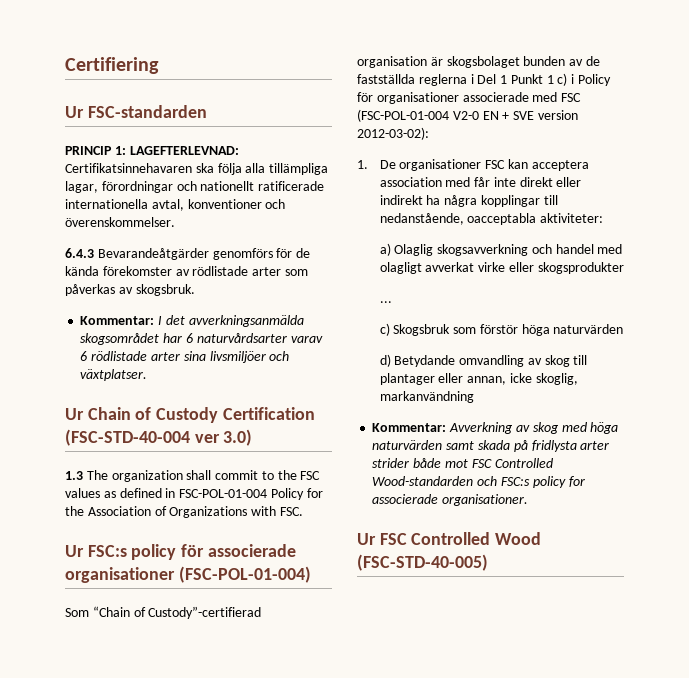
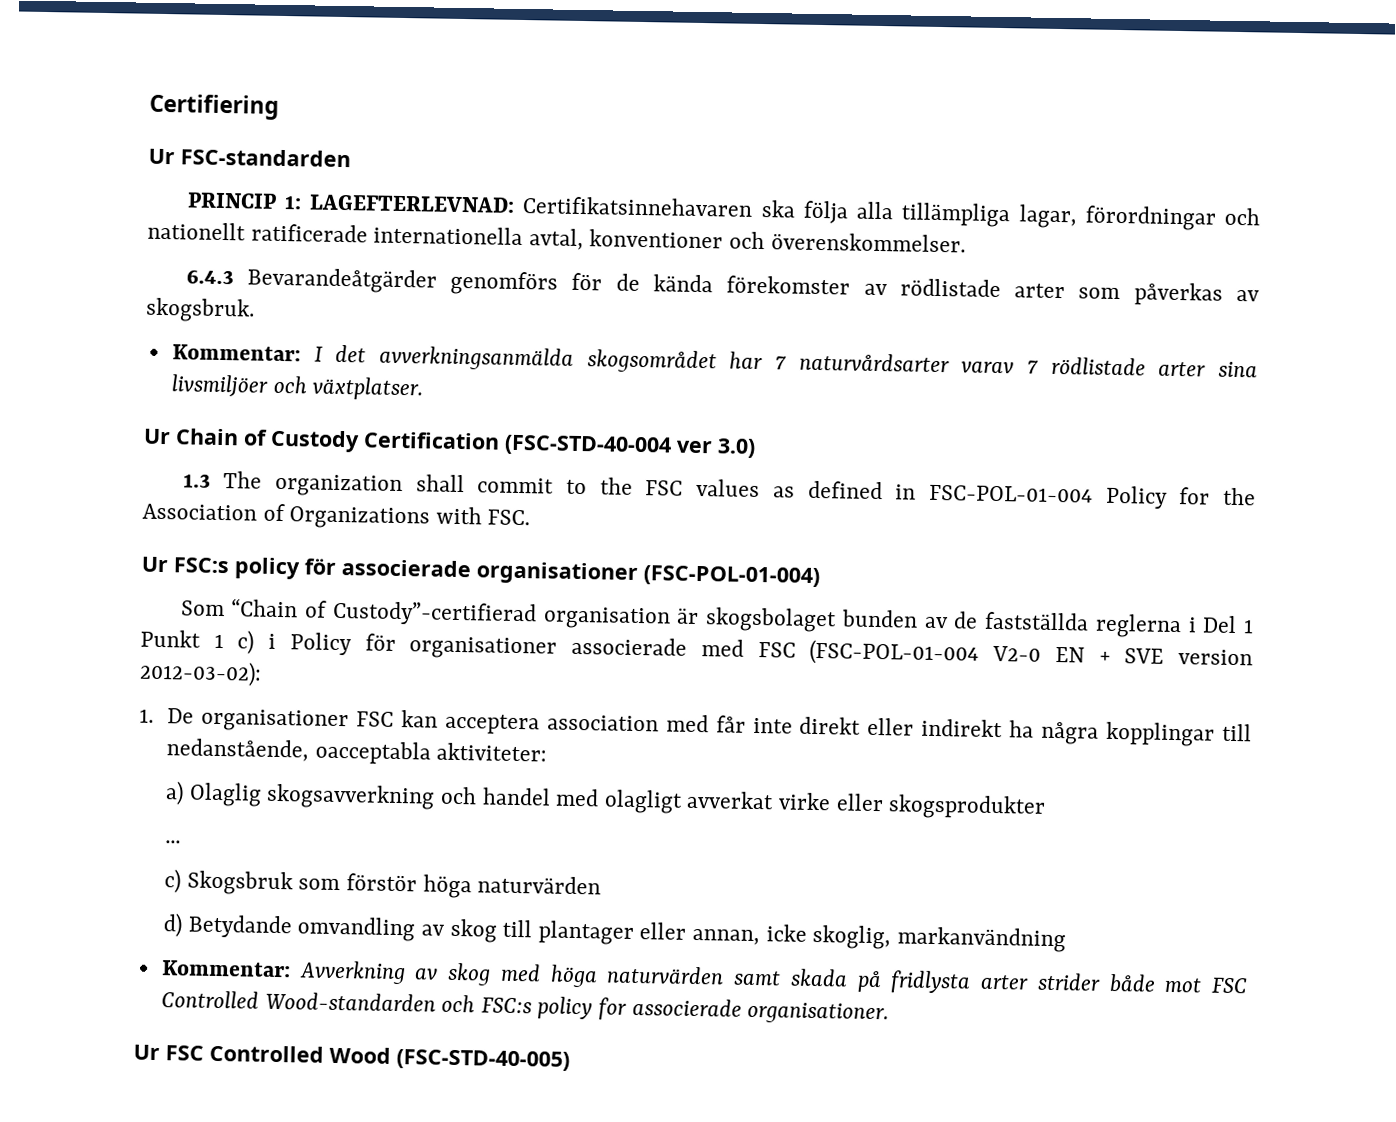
- Kommentar: I det avverkningsanmälda skogsområdet har 6 naturvårdsarter varav 6 rödlistade arter sina livsmiljöer och växtplatser.
+ Kommentar: I det avverkningsanmälda skogsområdet har 7 naturvårdsarter varav 7 rödlistade arter sina livsmiljöer och växtplatser.

